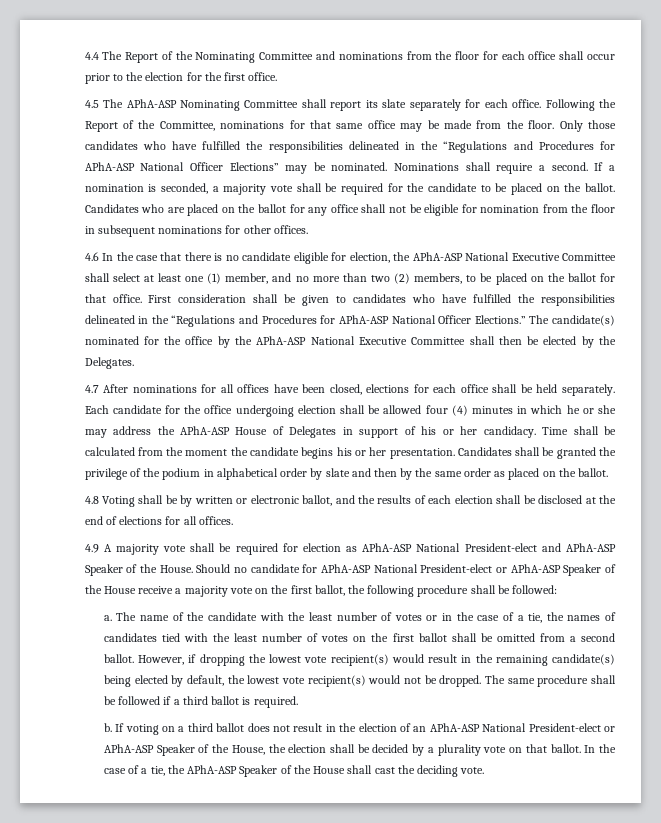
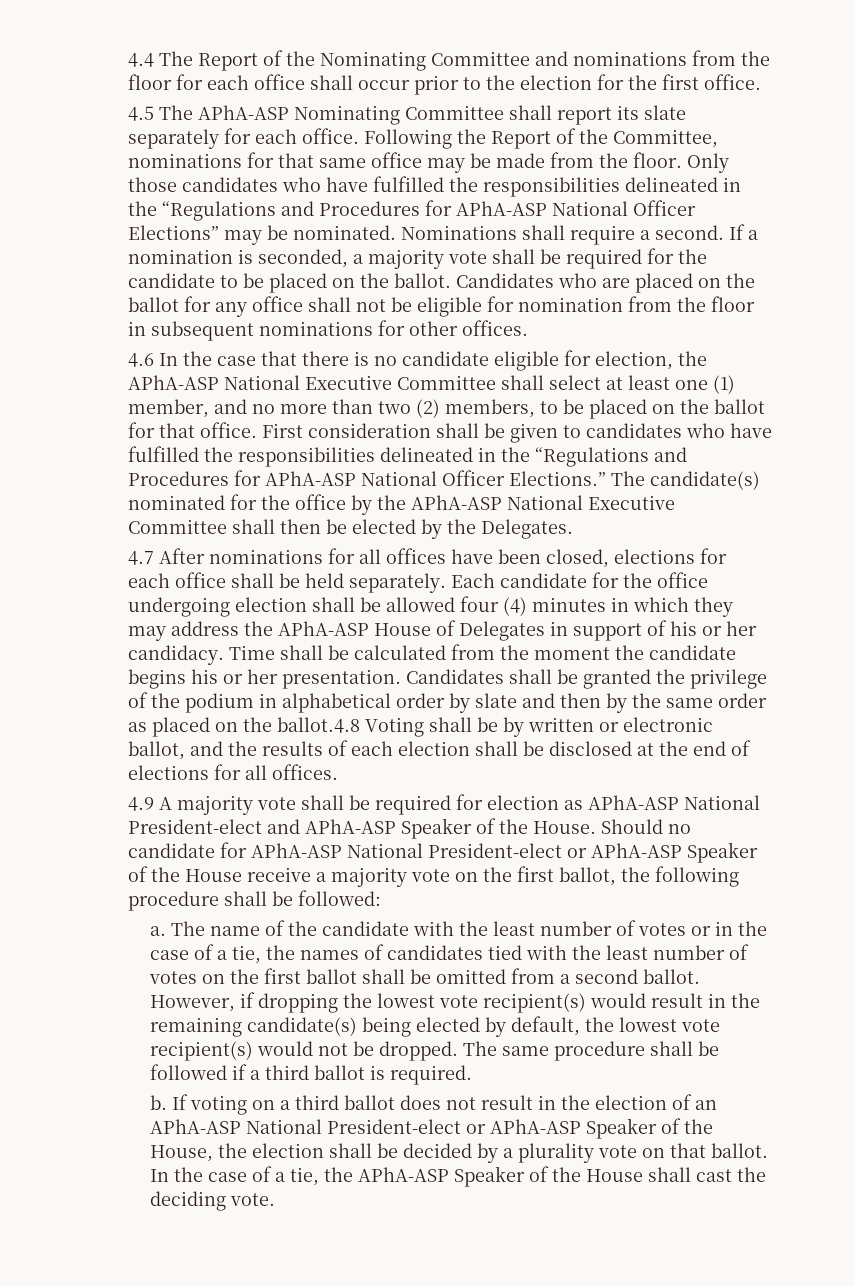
- Each candidate for the office undergoing election shall be allowed four (4) minutes in which he or she may address the APhA-ASP House of Delegates in support of his or her candidacy.
+ Each candidate for the office undergoing election shall be allowed four (4) minutes in which they may address the APhA-ASP House of Delegates in support of his or her candidacy.
- Candidates shall be granted the privilege of the podium in alphabetical order by slate and then by the same order as placed on the ballot.
- 4.8 Voting shall be by written or electronic ballot, and the results of each election shall be disclosed at the end of elections for all offices.
+ Candidates shall be granted the privilege of the podium in alphabetical order by slate and then by the same order as placed on the ballot.4.8 Voting shall be by written or electronic ballot, and the results of each election shall be disclosed at the end of elections for all offices.

